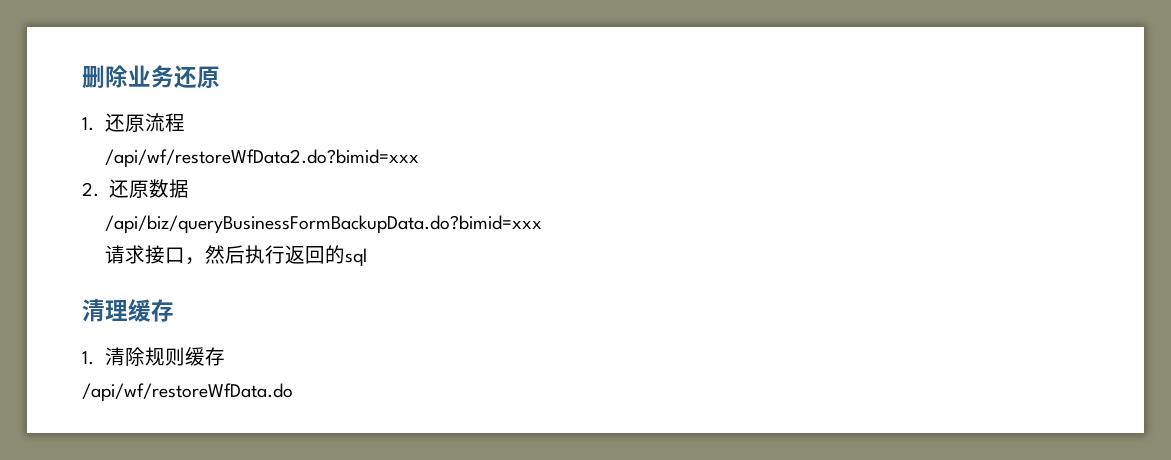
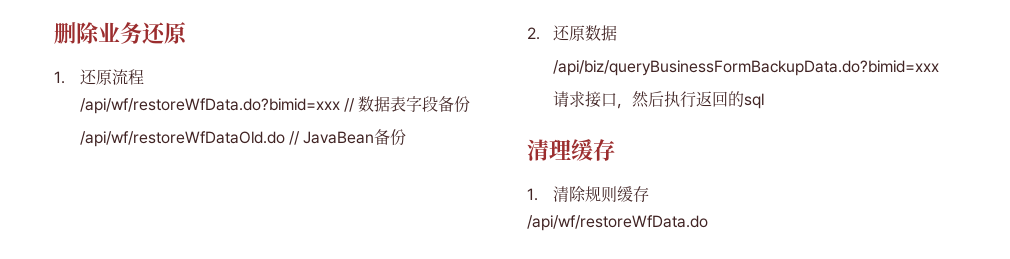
- /api/wf/restoreWfData2.do?bimid=xxx
+ /api/wf/restoreWfData.do?bimid=xxx // 数据表字段备份
+ /api/wf/restoreWfDataOld.do // JavaBean备份

